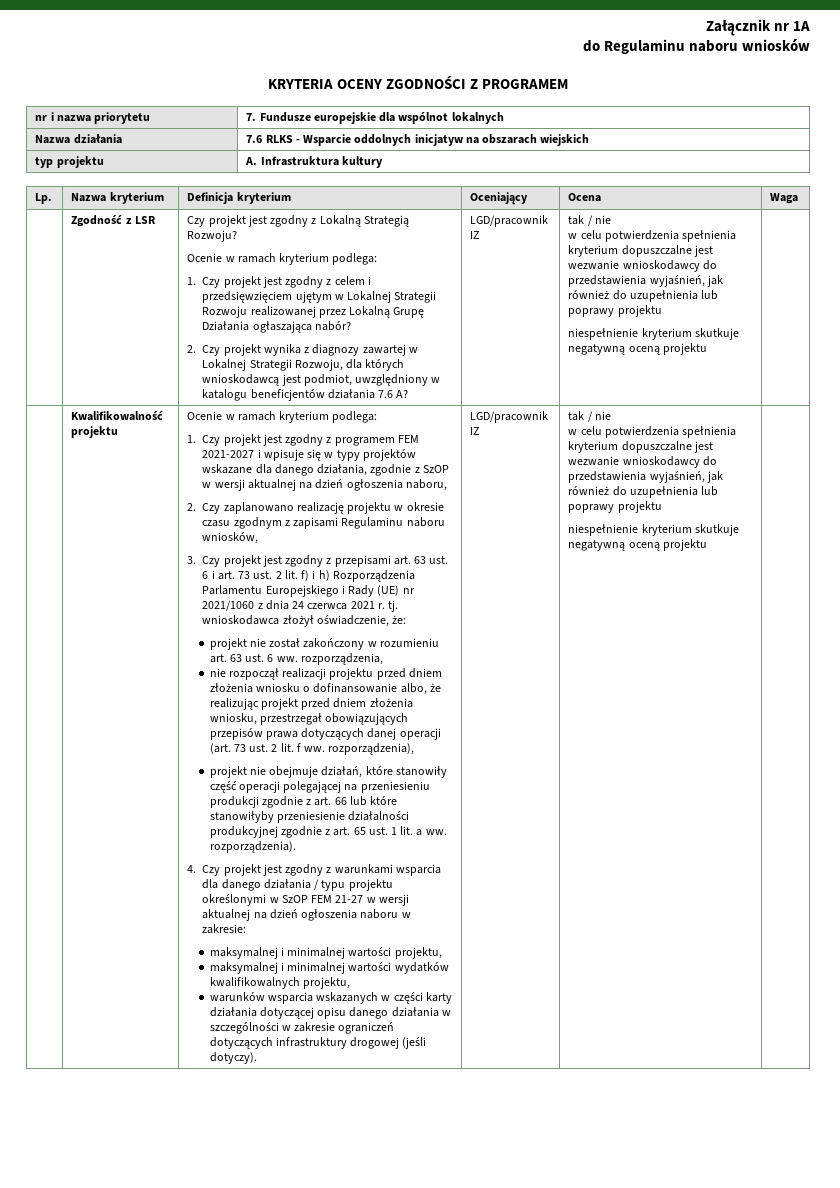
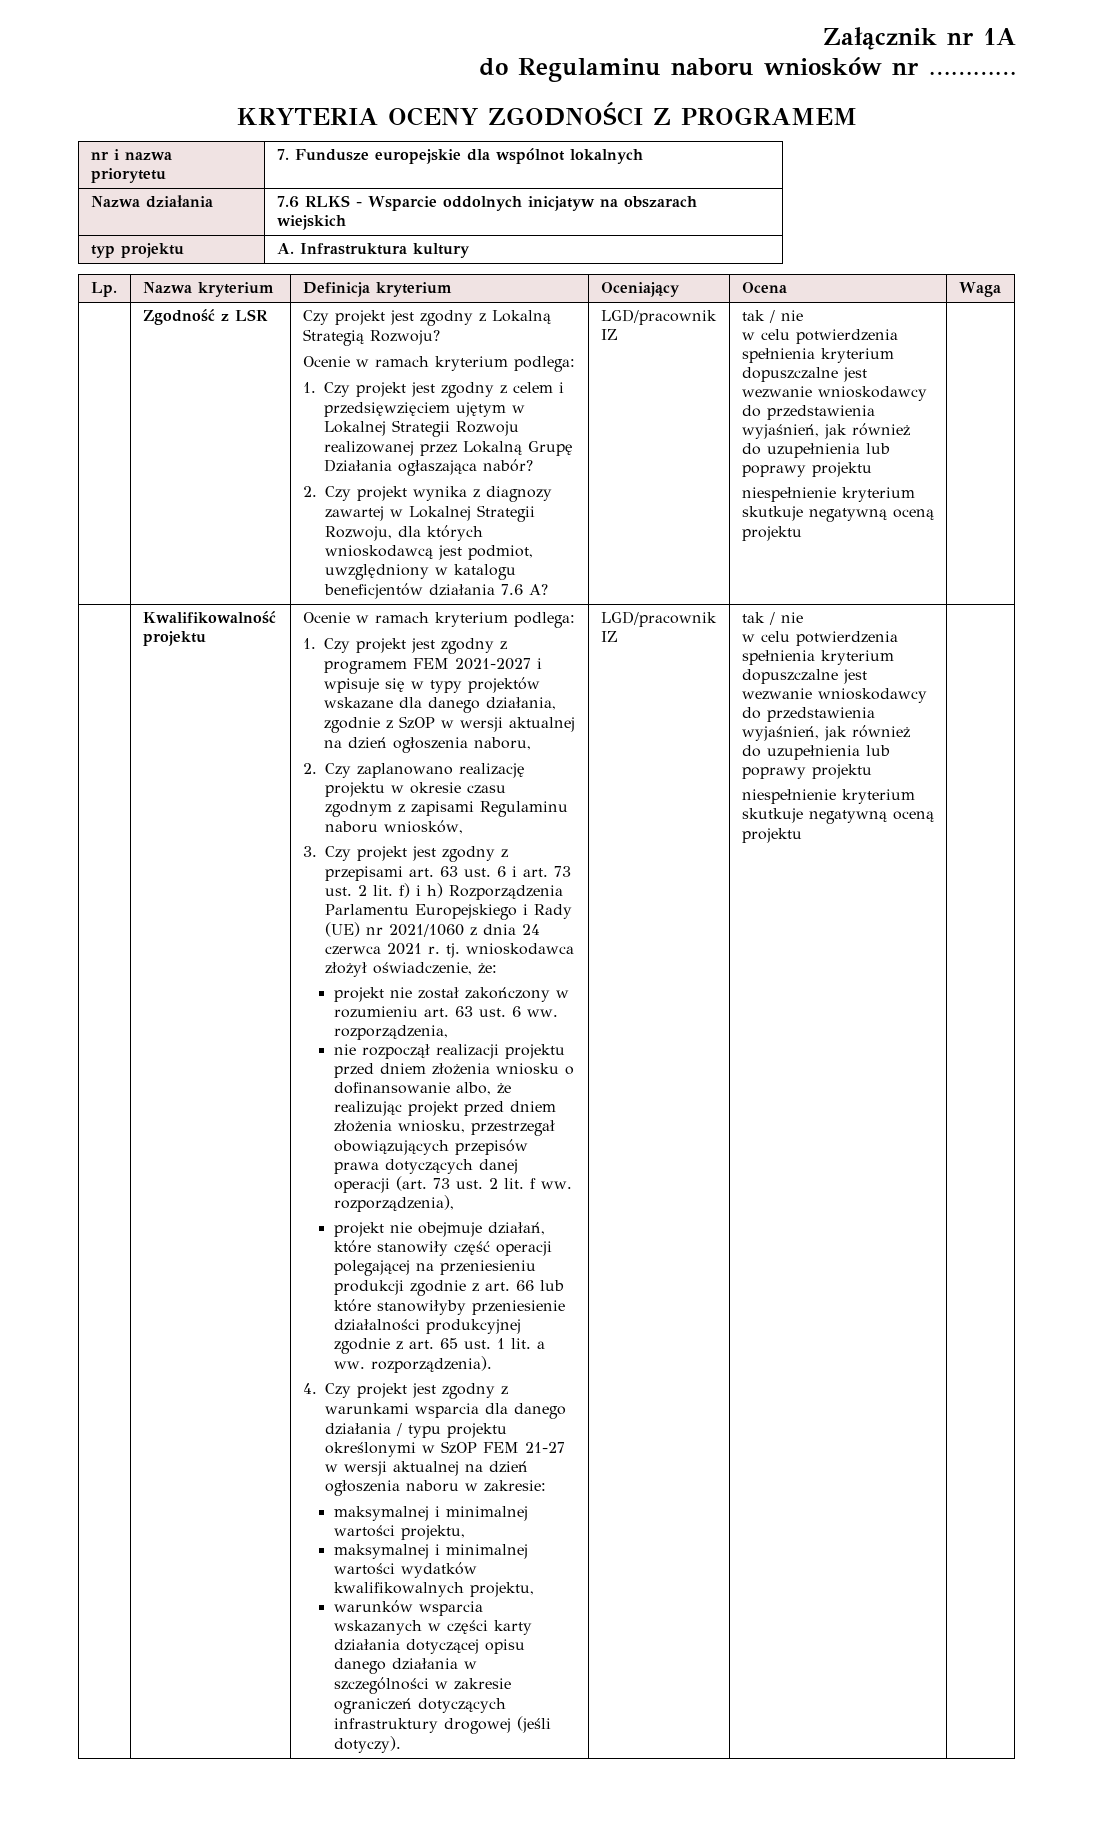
- do Regulaminu naboru wniosków
+ do Regulaminu naboru wniosków nr …………

